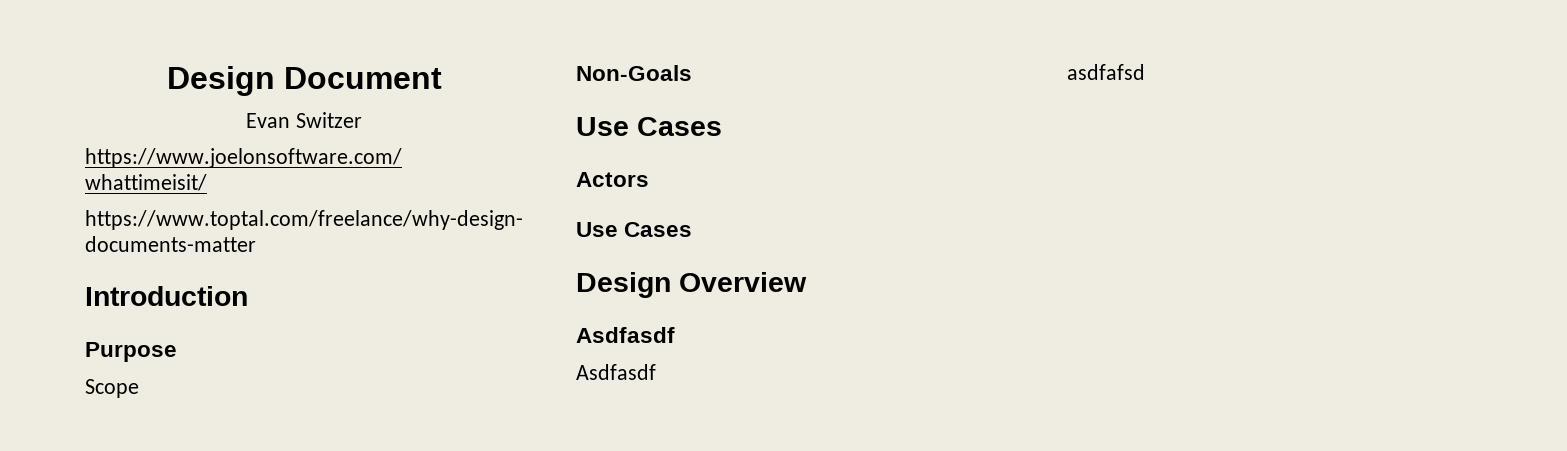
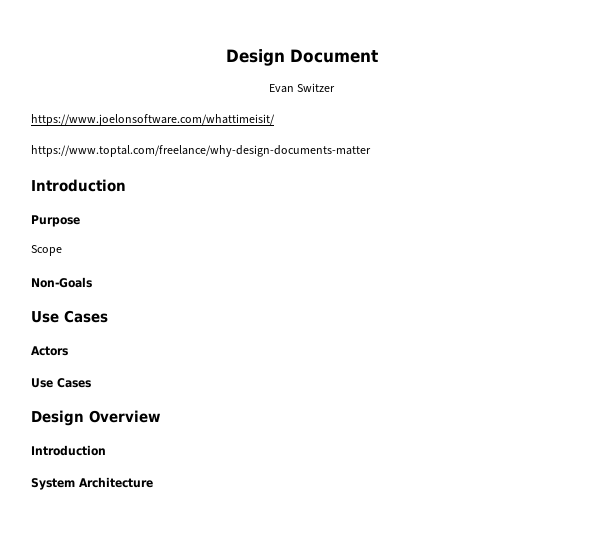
  Design Overview
- Asdfasdf
- Asdfasdf
- asdfafsd
+ Introduction
+ System Architecture

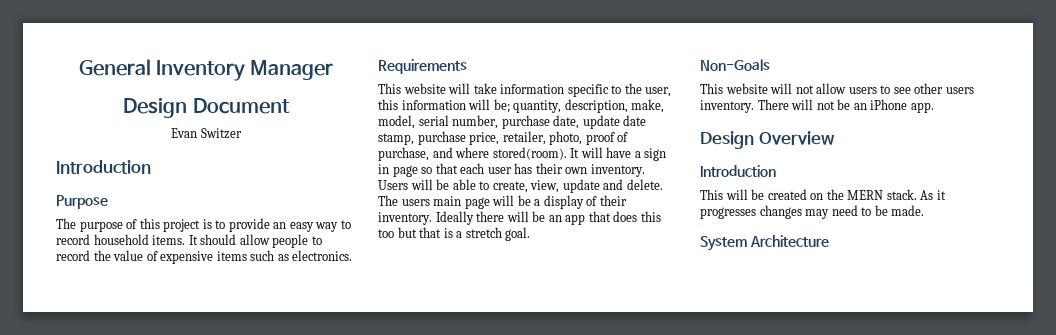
+ General Inventory Manager
- https://www.joelonsoftware.com/whattimeisit/
- https://www.toptal.com/freelance/why-design-documents-matter
- Scope
+ The purpose of this project is to provide an easy way to record household items. It should allow people to record the value of expensive items such as electronics.
+ Requirements
+ This website will take information specific to the user, this information will be; quantity, description, make, model, serial number, purchase date, update date stamp, purchase price, retailer, photo, proof of purchase, and where stored(room). It will have a sign in page so that each user has their own inventory. Users will be able to create, view, update and delete. The users main page will be a display of their inventory. Ideally there will be an app that does this too but that is a stretch goal.
  Non-Goals
- Use Cases
- Actors
- Use Cases
+ This website will not allow users to see other users inventory. There will not be an iPhone app.
  Design Overview
  Introduction
+ This will be created on the MERN stack. As it progresses changes may need to be made.

